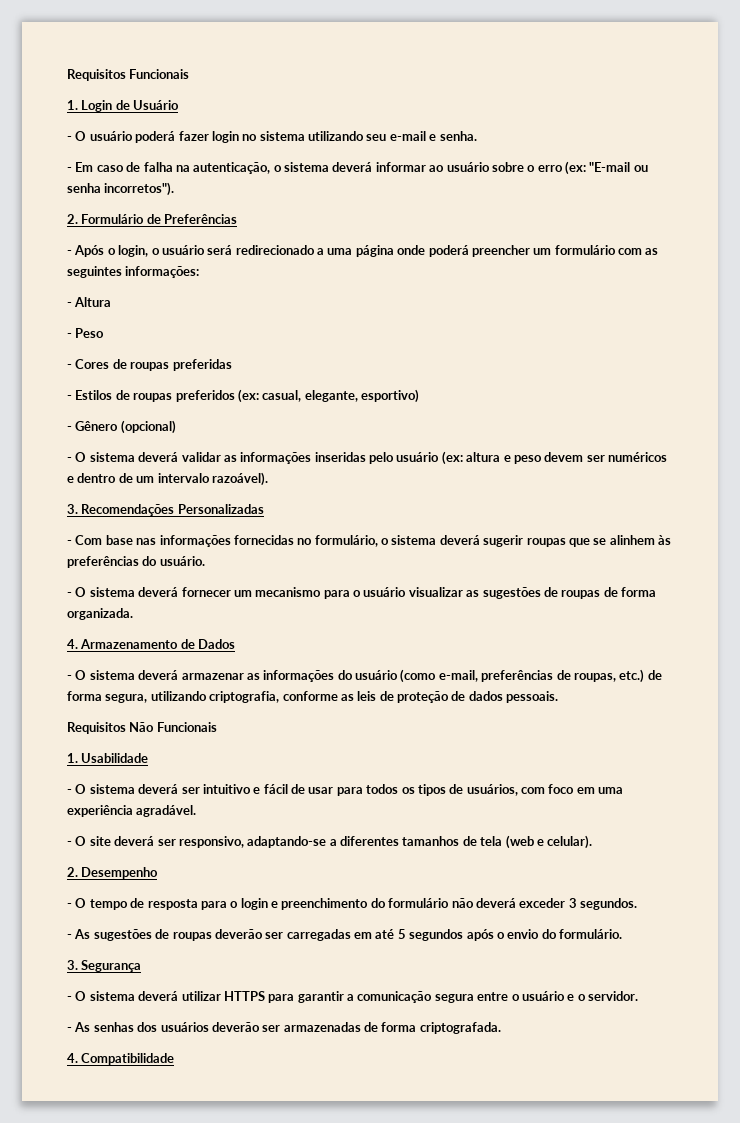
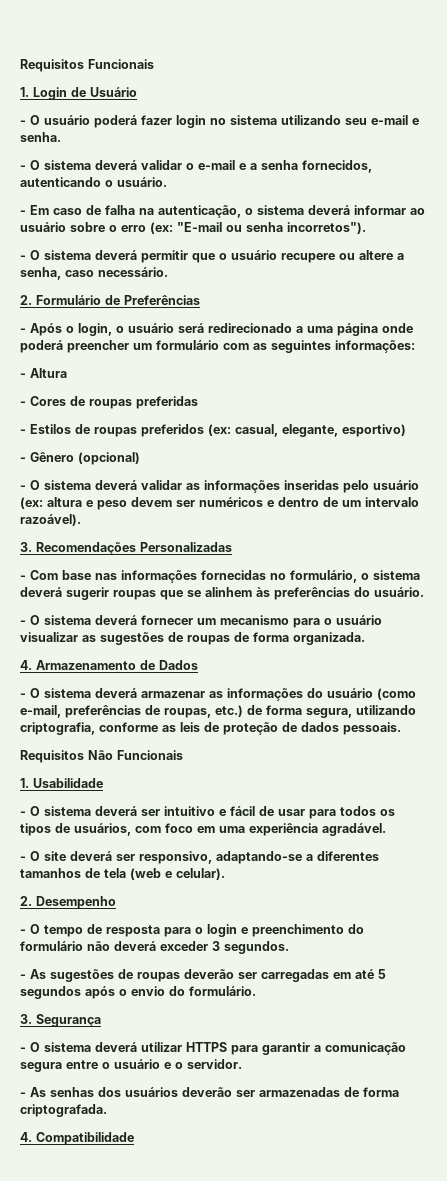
+ - O sistema deverá validar o e-mail e a senha fornecidos, autenticando o usuário.
+ - O sistema deverá permitir que o usuário recupere ou altere a senha, caso necessário.
- - Peso

